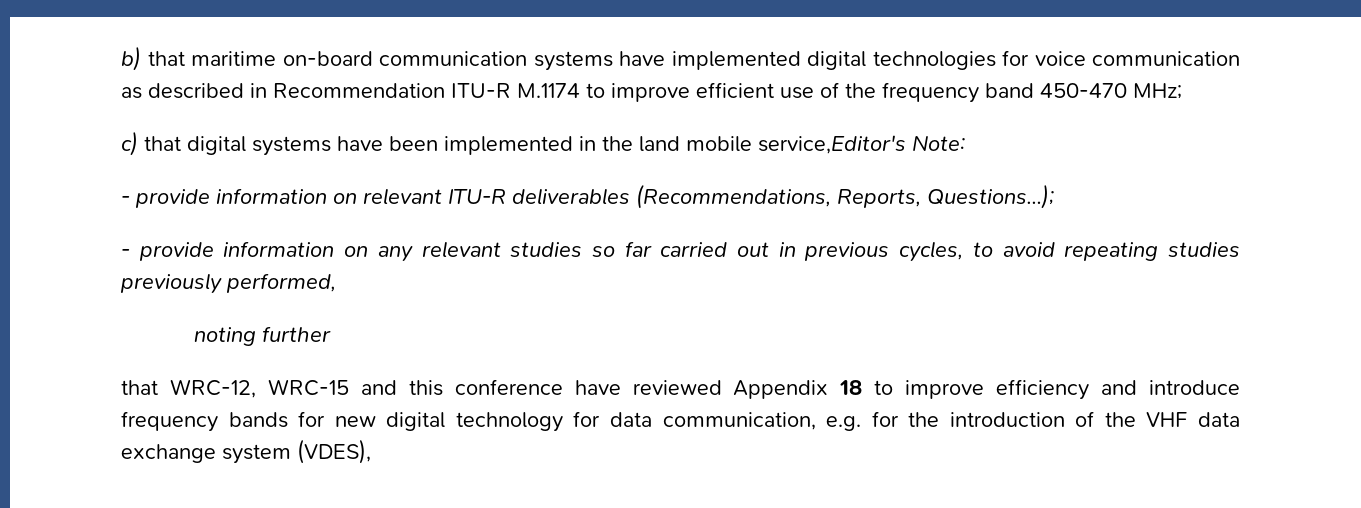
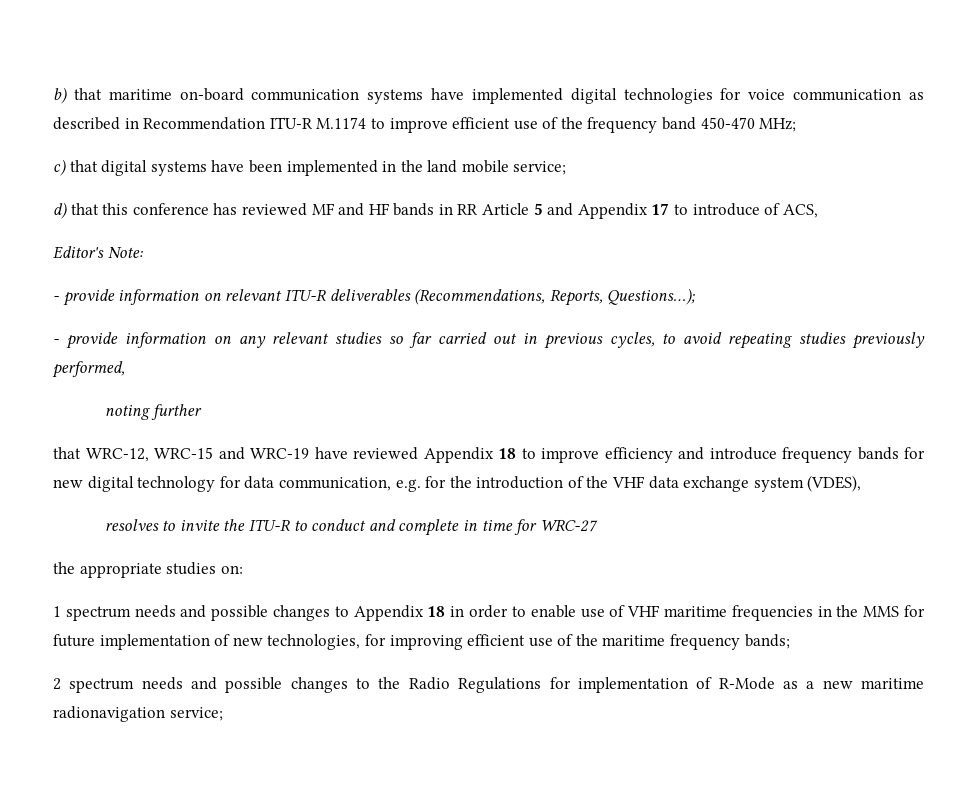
- c) that digital systems have been implemented in the land mobile service,Editor's Note:
+ c) that digital systems have been implemented in the land mobile service;
+ d) that this conference has reviewed MF and HF bands in RR Article 5 and Appendix 17 to introduce of ACS,
+ Editor's Note:
- that WRC-12, WRC-15 and this conference have reviewed Appendix 18 to improve efficiency and introduce frequency bands for new digital technology for data communication, e.g. for the introduction of the VHF data exchange system (VDES),
+ that WRC-12, WRC-15 and WRC-19 have reviewed Appendix 18 to improve efficiency and introduce frequency bands for new digital technology for data communication, e.g. for the introduction of the VHF data exchange system (VDES),
+ resolves to invite the ITU-R to conduct and complete in time for WRC-27
+ the appropriate studies on:
+ 1 spectrum needs and possible changes to Appendix 18 in order to enable use of VHF maritime frequencies in the MMS for future implementation of new technologies, for improving efficient use of the maritime frequency bands;
+ 2 spectrum needs and possible changes to the Radio Regulations for implementation of R-Mode as a new maritime radionavigation service;

